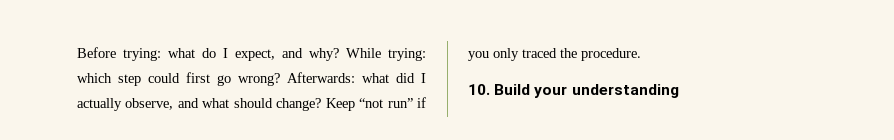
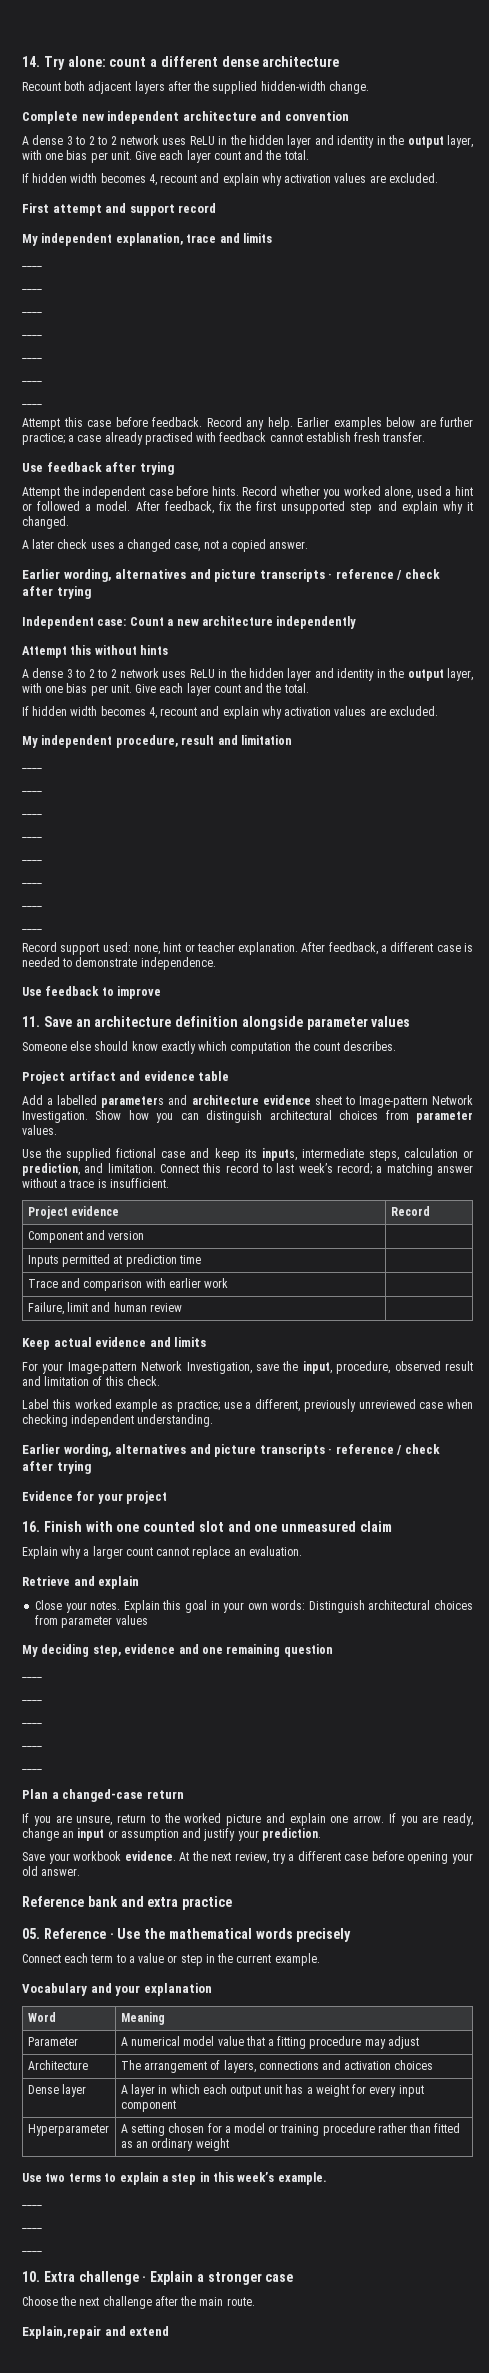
- Before trying: what do I expect, and why? While trying: which step could first go wrong? Afterwards: what did I actually observe, and what should change? Keep “not run” if you only traced the procedure.
- 10. Build your understanding
+ 14. Try alone: count a different dense architecture
+ Recount both adjacent layers after the supplied hidden-width change.
+ Complete new independent architecture and convention
+ A dense 3 to 2 to 2 network uses ReLU in the hidden layer and identity in the output layer, with one bias per unit. Give each layer count and the total.
+ If hidden width becomes 4, recount and explain why activation values are excluded.
+ First attempt and support record
+ My independent explanation, trace and limits
+ ____
+ ____
+ ____
+ ____
+ ____
+ ____
+ ____
+ Attempt this case before feedback. Record any help. Earlier examples below are further practice; a case already practised with feedback cannot establish fresh transfer.
+ Use feedback after trying
+ Attempt the independent case before hints. Record whether you worked alone, used a hint or followed a model. After feedback, fix the first unsupported step and explain why it changed.
+ A later check uses a changed case, not a copied answer.
+ Earlier wording, alternatives and picture transcripts · reference / check after trying
+ Independent case: Count a new architecture independently
+ Attempt this without hints
+ A dense 3 to 2 to 2 network uses ReLU in the hidden layer and identity in the output layer, with one bias per unit. Give each layer count and the total.
+ If hidden width becomes 4, recount and explain why activation values are excluded.
+ My independent procedure, result and limitation
+ ____
+ ____
+ ____
+ ____
+ ____
+ ____
+ ____
+ ____
+ Record support used: none, hint or teacher explanation. After feedback, a different case is needed to demonstrate independence.
+ Use feedback to improve
+ 11. Save an architecture definition alongside parameter values
+ Someone else should know exactly which computation the count describes.
+ Project artifact and evidence table
+ Add a labelled parameters and architecture evidence sheet to Image-pattern Network Investigation. Show how you can distinguish architectural choices from parameter values.
+ Use the supplied fictional case and keep its inputs, intermediate steps, calculation or prediction, and limitation. Connect this record to last week’s record; a matching answer without a trace is insufficient.
+ Project evidence | Record
+ Component and version |
+ Inputs permitted at prediction time |
+ Trace and comparison with earlier work |
+ Failure, limit and human review |
+ Keep actual evidence and limits
+ For your Image-pattern Network Investigation, save the input, procedure, observed result and limitation of this check.
+ Label this worked example as practice; use a different, previously unreviewed case when checking independent understanding.
+ Earlier wording, alternatives and picture transcripts · reference / check after trying
+ Evidence for your project
+ 16. Finish with one counted slot and one unmeasured claim
+ Explain why a larger count cannot replace an evaluation.
+ Retrieve and explain
+ Close your notes. Explain this goal in your own words: Distinguish architectural choices from parameter values
+ My deciding step, evidence and one remaining question
+ ____
+ ____
+ ____
+ ____
+ ____
+ Plan a changed-case return
+ If you are unsure, return to the worked picture and explain one arrow. If you are ready, change an input or assumption and justify your prediction.
+ Save your workbook evidence. At the next review, try a different case before opening your old answer.
+ Reference bank and extra practice
+ 05. Reference · Use the mathematical words precisely
+ Connect each term to a value or step in the current example.
+ Vocabulary and your explanation
+ Word | Meaning
+ Parameter | A numerical model value that a fitting procedure may adjust
+ Architecture | The arrangement of layers, connections and activation choices
+ Dense layer | A layer in which each output unit has a weight for every input component
+ Hyperparameter | A setting chosen for a model or training procedure rather than fitted as an ordinary weight
+ Use two terms to explain a step in this week’s example.
+ ____
+ ____
+ ____
+ 10. Extra challenge · Explain a stronger case
+ Choose the next challenge after the main route.
+ Explain,repair and extend

